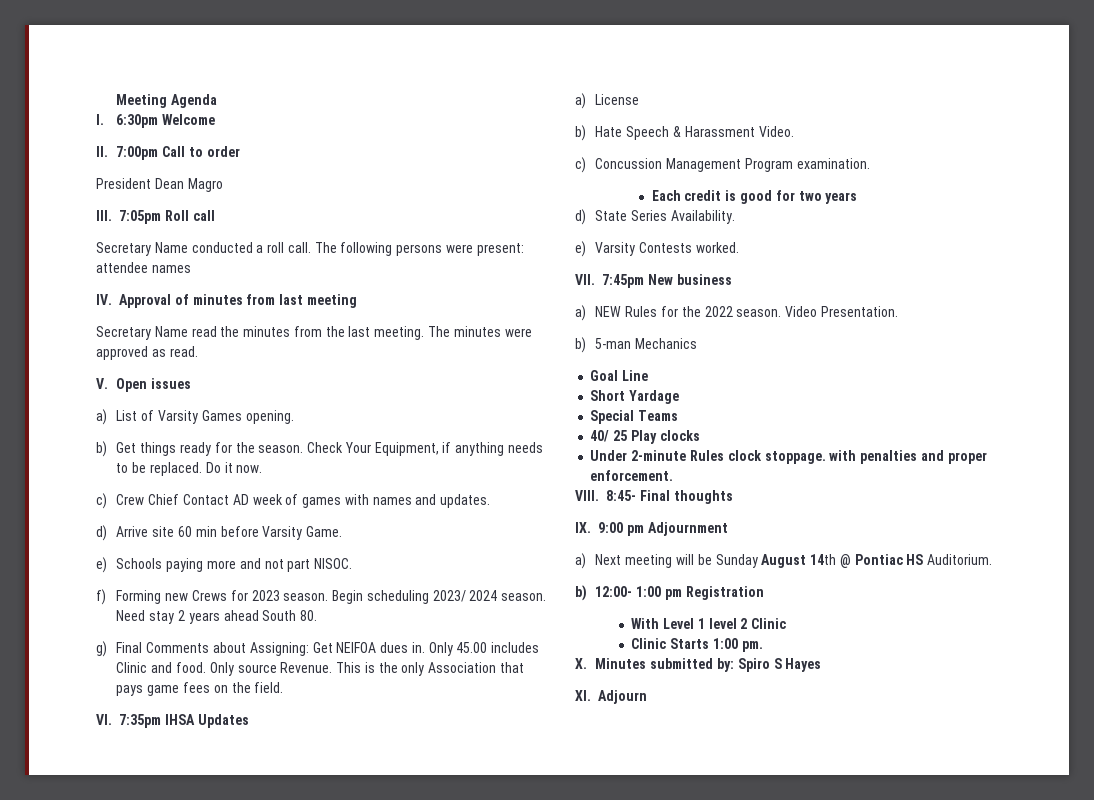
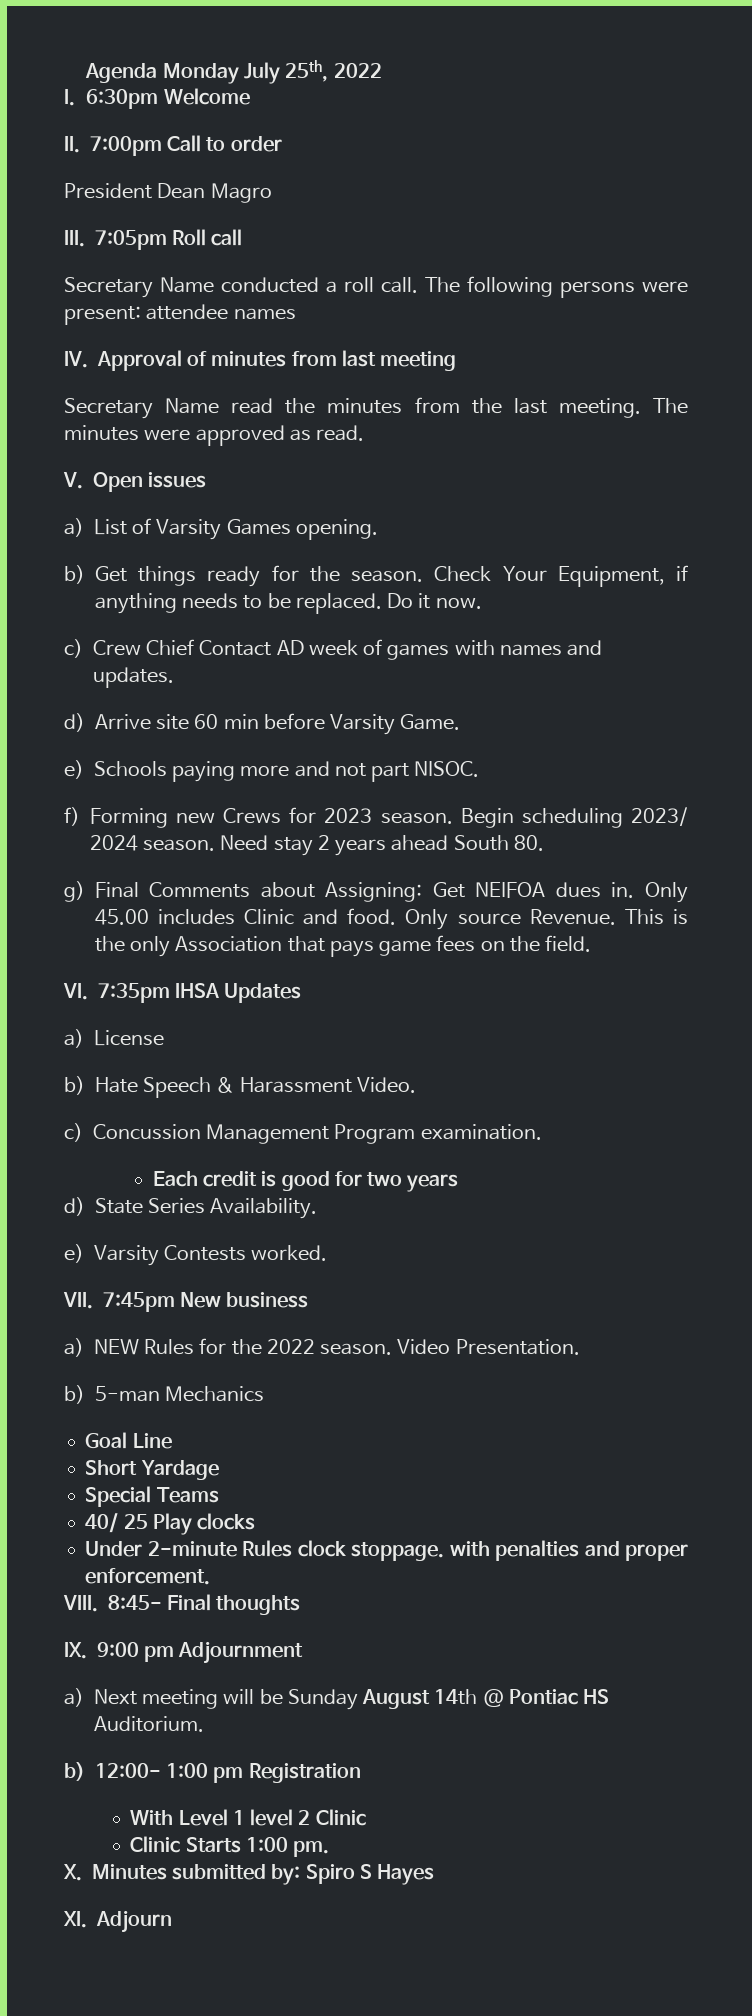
- Meeting Agenda
+ Agenda Monday July 25th, 2022

